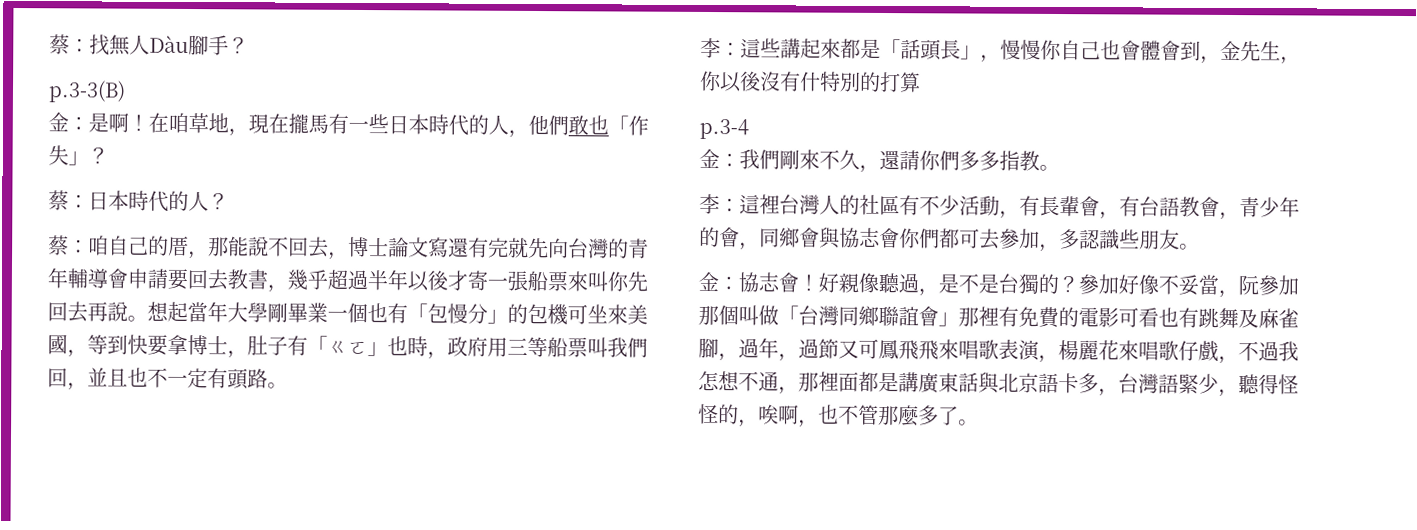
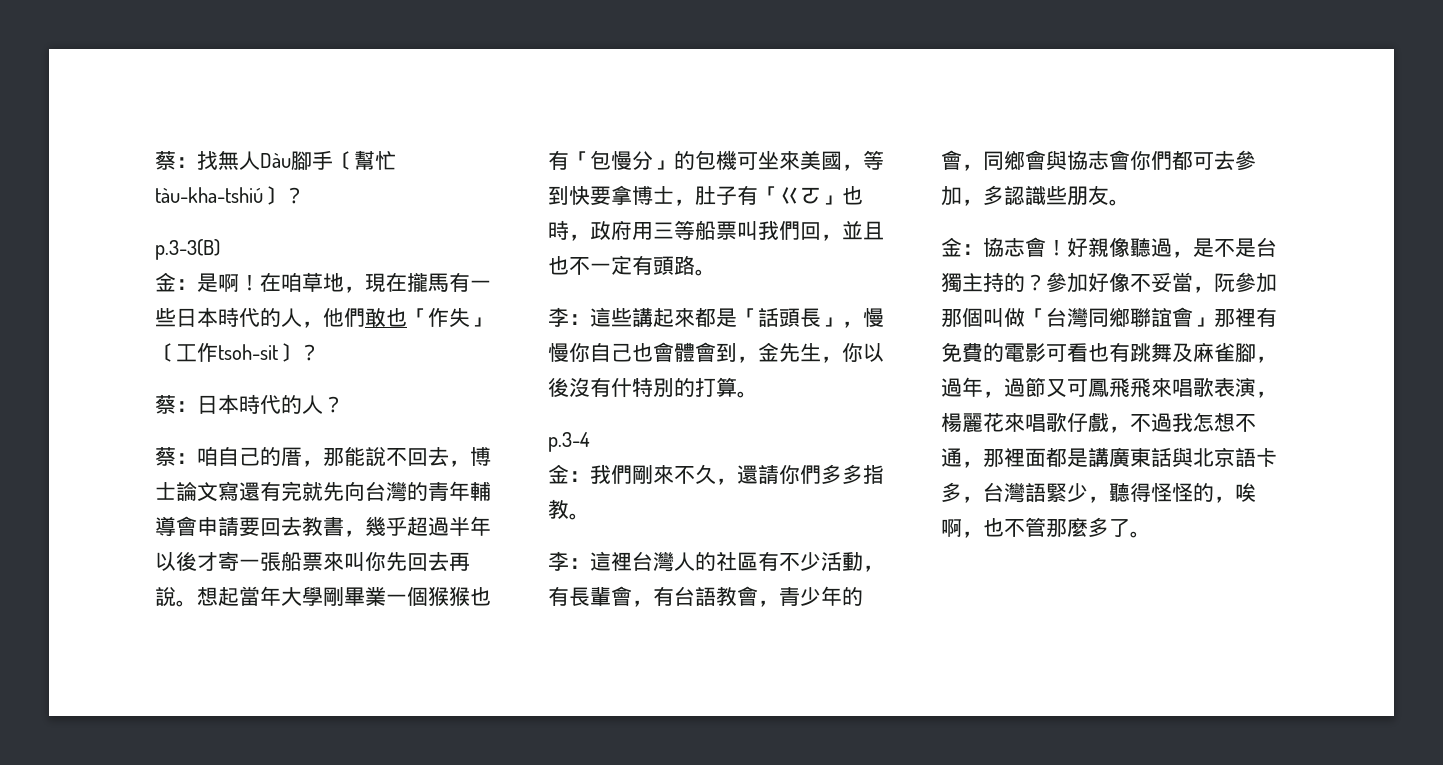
- 蔡：找無人Dàu腳手？
+ 蔡：找無人Dàu腳手〔幫忙tàu-kha-tshiú〕？
- 在咱草地，現在攏馬有一些日本時代的人，他們敢也「作失」？
+ 在咱草地，現在攏馬有一些日本時代的人，他們敢也「作失」〔工作tsoh-sit〕？
- 想起當年大學剛畢業一個也有「包慢分」的包機可坐來美國，等到快要拿博士，肚子有「ㄍㄛ」也時，政府用三等船票叫我們回，並且也不一定有頭路。
+ 想起當年大學剛畢業一個猴猴也有「包慢分」的包機可坐來美國，等到快要拿博士，肚子有「ㄍㄛ」也時，政府用三等船票叫我們回，並且也不一定有頭路。
- 李：這些講起來都是「話頭長」，慢慢你自己也會體會到，金先生，你以後沒有什特別的打算
+ 李：這些講起來都是「話頭長」，慢慢你自己也會體會到，金先生，你以後沒有什特別的打算。
- 好親像聽過，是不是台獨的？
+ 好親像聽過，是不是台獨主持的？

